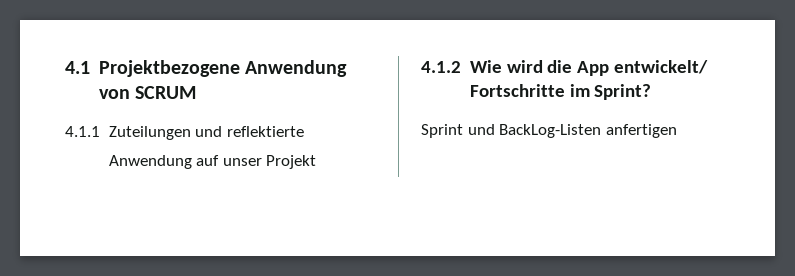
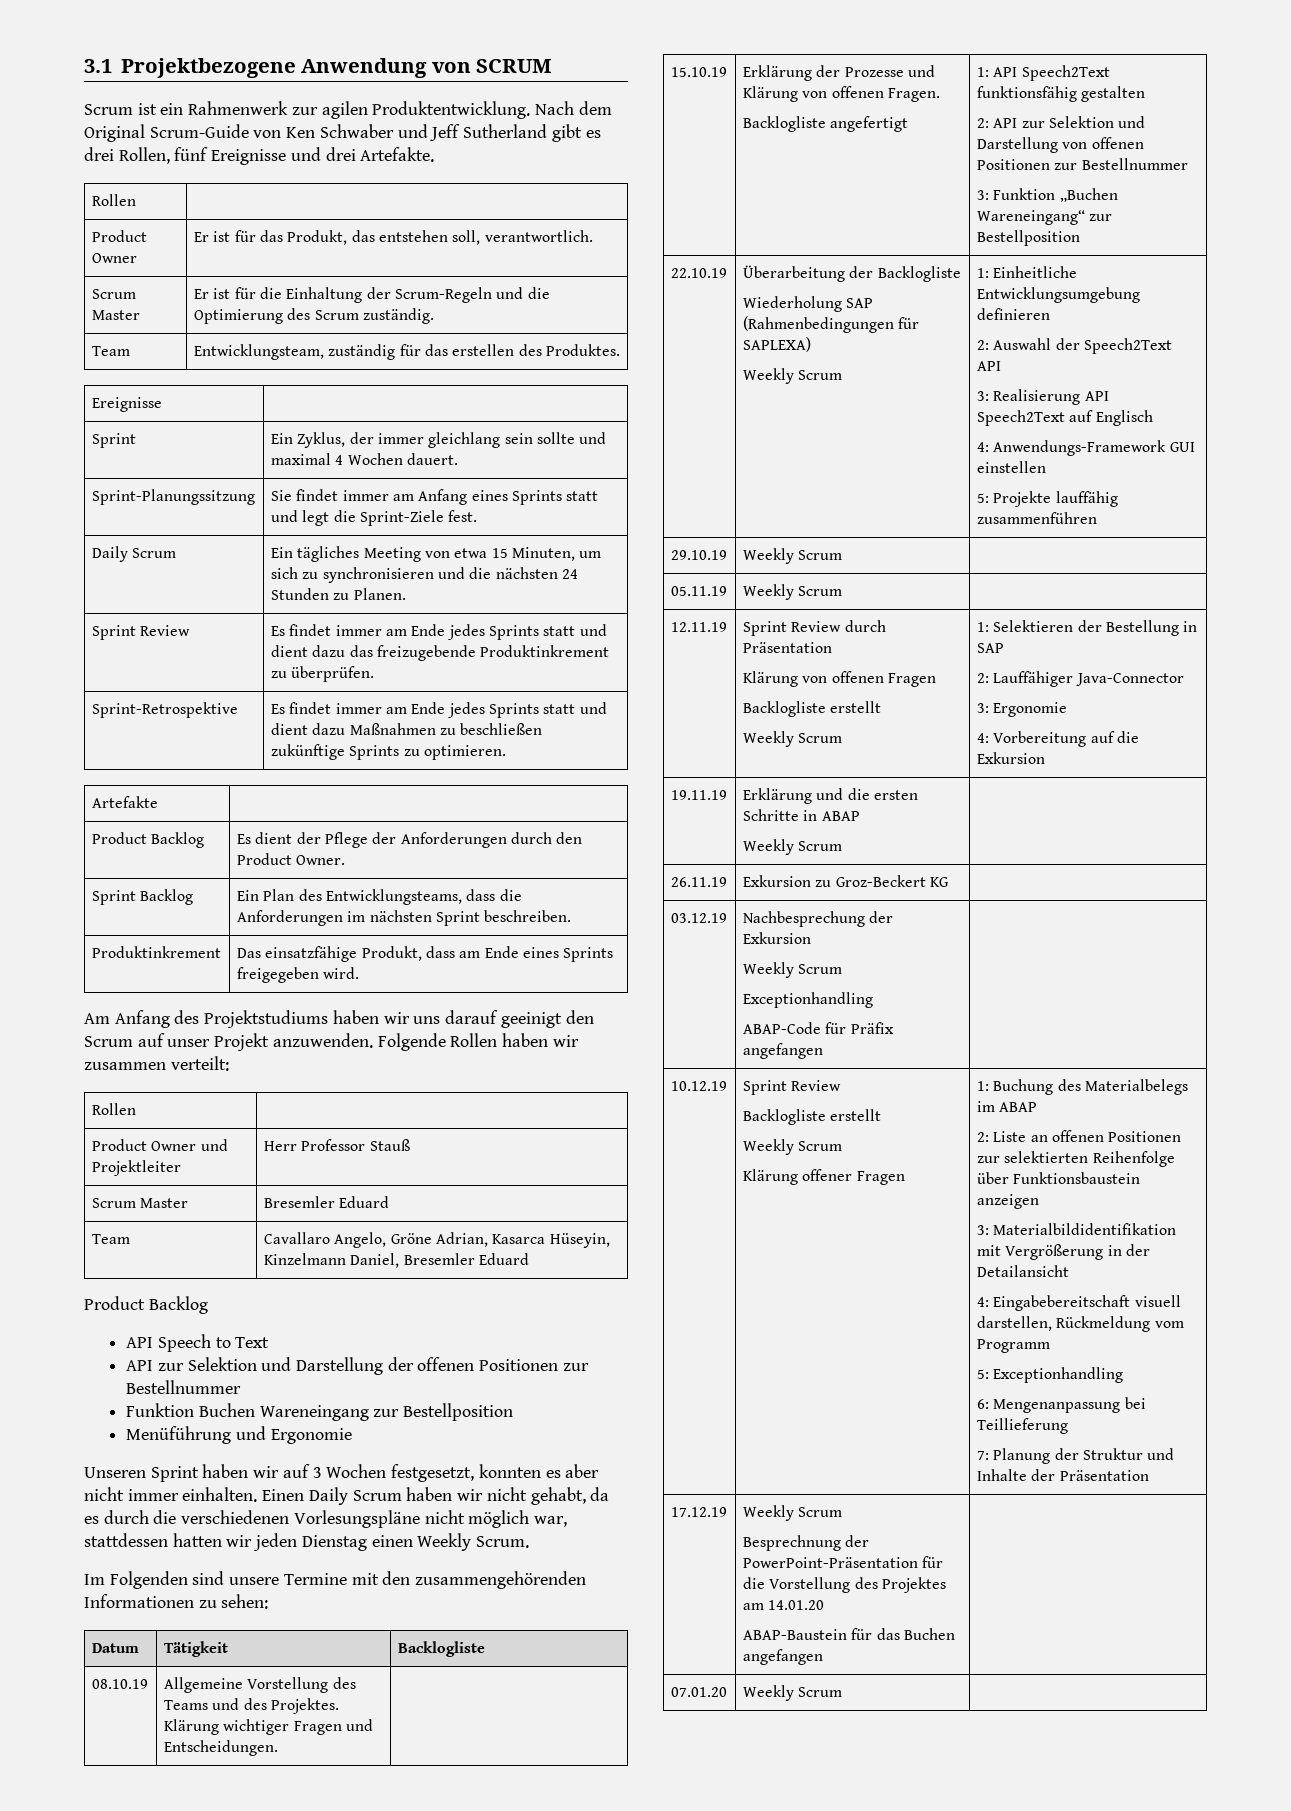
- 4.1 Projektbezogene Anwendung von SCRUM
+ 3.1 Projektbezogene Anwendung von SCRUM
- 4.1.1 Zuteilungen und reflektierte Anwendung auf unser Projekt
- 4.1.2 Wie wird die App entwickelt/ Fortschritte im Sprint?
- Sprint und BackLog-Listen anfertigen
+ Scrum ist ein Rahmenwerk zur agilen Produktentwicklung. Nach dem Original Scrum-Guide von Ken Schwaber und Jeff Sutherland gibt es drei Rollen, fünf Ereignisse und drei Artefakte.
+ Rollen |
+ Product Owner | Er ist für das Produkt, das entstehen soll, verantwortlich.
+ Scrum Master | Er ist für die Einhaltung der Scrum-Regeln und die Optimierung des Scrum zuständig.
+ Team | Entwicklungsteam, zuständig für das erstellen des Produktes.
+ Ereignisse |
+ Sprint | Ein Zyklus, der immer gleichlang sein sollte und maximal 4 Wochen dauert.
+ Sprint-Planungssitzung | Sie findet immer am Anfang eines Sprints statt und legt die Sprint-Ziele fest.
+ Daily Scrum | Ein tägliches Meeting von etwa 15 Minuten, um sich zu synchronisieren und die nächsten 24 Stunden zu Planen.
+ Sprint Review | Es findet immer am Ende jedes Sprints statt und dient dazu das freizugebende Produktinkrement zu überprüfen.
+ Sprint-Retrospektive | Es findet immer am Ende jedes Sprints statt und dient dazu Maßnahmen zu beschließen zukünftige Sprints zu optimieren.
+ Artefakte |
+ Product Backlog | Es dient der Pflege der Anforderungen durch den Product Owner.
+ Sprint Backlog | Ein Plan des Entwicklungsteams, dass die Anforderungen im nächsten Sprint beschreiben.
+ Produktinkrement | Das einsatzfähige Produkt, dass am Ende eines Sprints freigegeben wird.
+ Am Anfang des Projektstudiums haben wir uns darauf geeinigt den Scrum auf unser Projekt anzuwenden. Folgende Rollen haben wir zusammen verteilt:
+ Rollen |
+ Product Owner und Projektleiter | Herr Professor Stauß
+ Scrum Master | Bresemler Eduard
+ Team | Cavallaro Angelo, Gröne Adrian, Kasarca Hüseyin, Kinzelmann Daniel, Bresemler Eduard
+ Product Backlog
+ API Speech to Text
+ API zur Selektion und Darstellung der offenen Positionen zur Bestellnummer
+ Funktion Buchen Wareneingang zur Bestellposition
+ Menüführung und Ergonomie
+ Unseren Sprint haben wir auf 3 Wochen festgesetzt, konnten es aber nicht immer einhalten. Einen Daily Scrum haben wir nicht gehabt, da es durch die verschiedenen Vorlesungspläne nicht möglich war, stattdessen hatten wir jeden Dienstag einen Weekly Scrum.
+ Im Folgenden sind unsere Termine mit den zusammengehörenden Informationen zu sehen:
+ Datum | Tätigkeit | Backlogliste
+ 08.10.19 | Allgemeine Vorstellung des Teams und des Projektes. Klärung wichtiger Fragen und Entscheidungen. |
+ 15.10.19 | Erklärung der Prozesse und Klärung von offenen Fragen.
+ Backlogliste angefertigt | 1: API Speech2Text funktionsfähig gestalten
+ 2: API zur Selektion und Darstellung von offenen Positionen zur Bestellnummer
+ 3: Funktion „Buchen Wareneingang“ zur Bestellposition
+ 22.10.19 | Überarbeitung der Backlogliste
+ Wiederholung SAP (Rahmenbedingungen für SAPLEXA)
+ Weekly Scrum | 1: Einheitliche Entwicklungsumgebung definieren
+ 2: Auswahl der Speech2Text API
+ 3: Realisierung API Speech2Text auf Englisch
+ 4: Anwendungs-Framework GUI einstellen
+ 5: Projekte lauffähig zusammenführen
+ 29.10.19 | Weekly Scrum |
+ 05.11.19 | Weekly Scrum |
+ 12.11.19 | Sprint Review durch Präsentation
+ Klärung von offenen Fragen
+ Backlogliste erstellt
+ Weekly Scrum | 1: Selektieren der Bestellung in SAP
+ 2: Lauffähiger Java-Connector
+ 3: Ergonomie
+ 4: Vorbereitung auf die Exkursion
+ 19.11.19 | Erklärung und die ersten Schritte in ABAP
+ Weekly Scrum |
+ 26.11.19 | Exkursion zu Groz-Beckert KG |
+ 03.12.19 | Nachbesprechung der Exkursion
+ Weekly Scrum
+ Exceptionhandling
+ ABAP-Code für Präfix angefangen |
+ 10.12.19 | Sprint Review
+ Backlogliste erstellt
+ Weekly Scrum
+ Klärung offener Fragen | 1: Buchung des Materialbelegs im ABAP
+ 2: Liste an offenen Positionen zur selektierten Reihenfolge über Funktionsbaustein anzeigen
+ 3: Materialbildidentifikation mit Vergrößerung in der Detailansicht
+ 4: Eingabebereitschaft visuell darstellen, Rückmeldung vom Programm
+ 5: Exceptionhandling
+ 6: Mengenanpassung bei Teillieferung
+ 7: Planung der Struktur und Inhalte der Präsentation
+ 17.12.19 | Weekly Scrum
+ Besprechnung der PowerPoint-Präsentation für die Vorstellung des Projektes am 14.01.20
+ ABAP-Baustein für das Buchen angefangen |
+ 07.01.20 | Weekly Scrum |

